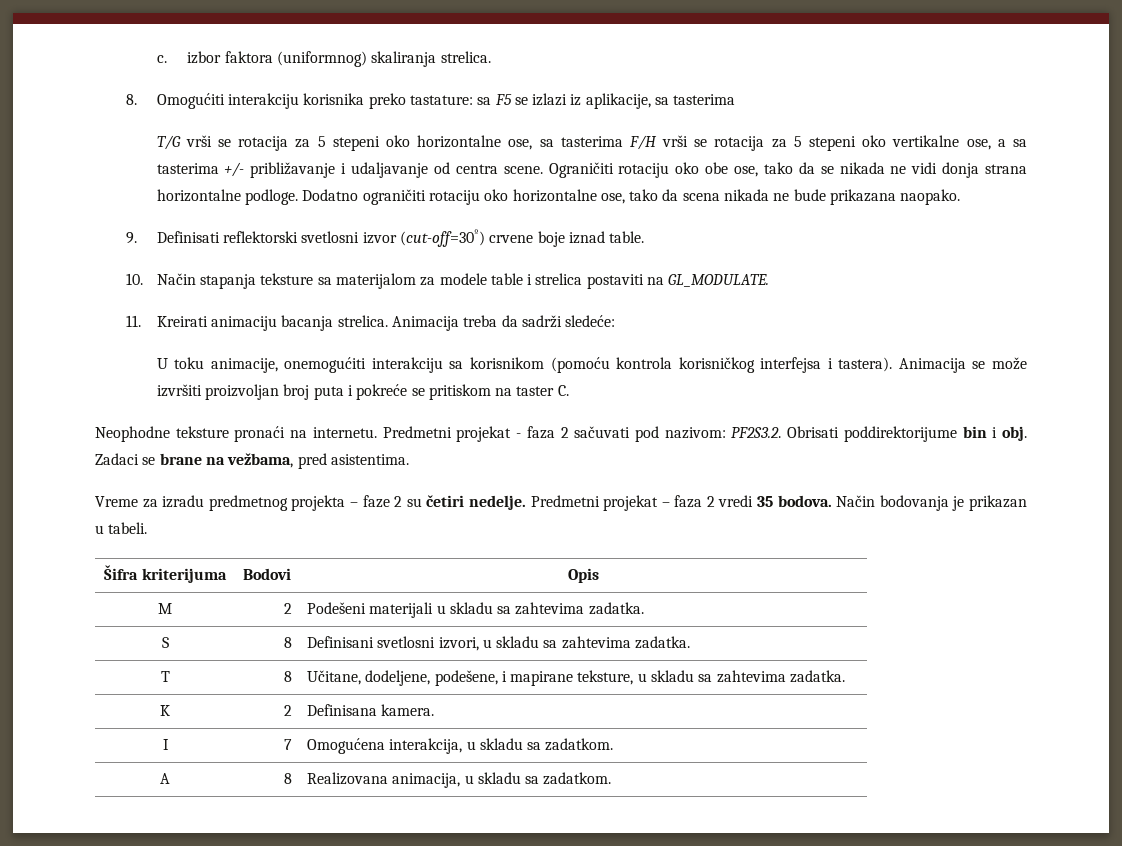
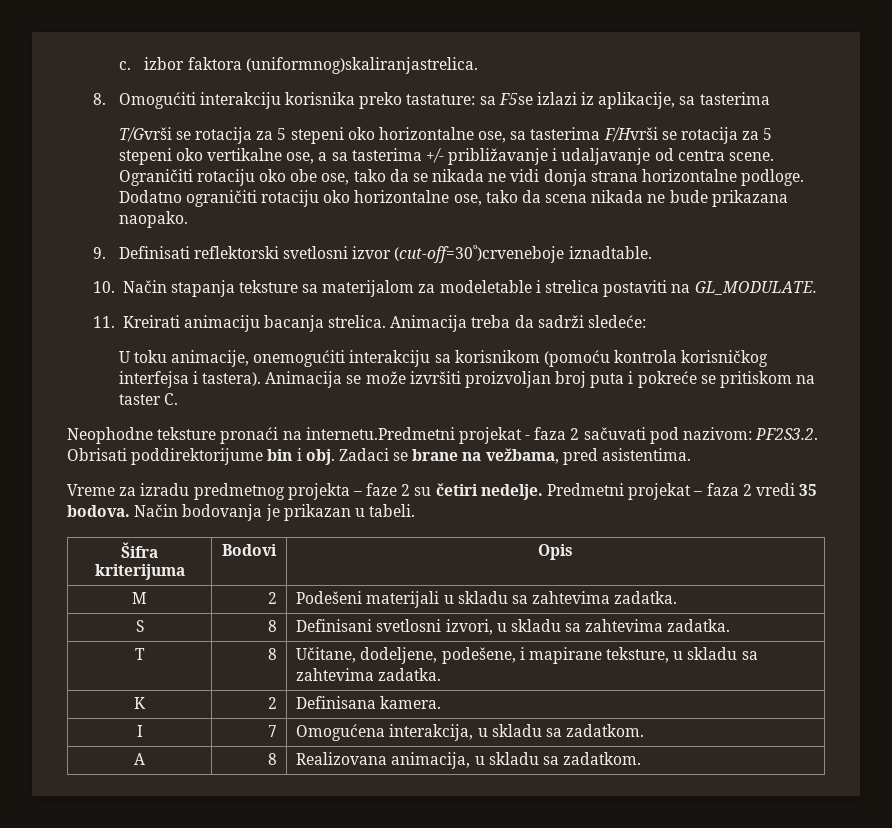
- c. izbor faktora (uniformnog) skaliranja strelica.
+ c. izbor faktora (uniformnog)skaliranjastrelica.
- 8. Omogućiti interakciju korisnika preko tastature: sa F5 se izlazi iz aplikacije, sa tasterima
+ 8. Omogućiti interakciju korisnika preko tastature: sa F5se izlazi iz aplikacije, sa tasterima
- T/G vrši se rotacija za 5 stepeni oko horizontalne ose, sa tasterima F/H vrši se rotacija za 5 stepeni oko vertikalne ose, a sa tasterima +/- približavanje i udaljavanje od centra scene.
+ T/Gvrši se rotacija za 5 stepeni oko horizontalne ose, sa tasterima F/Hvrši se rotacija za 5 stepeni oko vertikalne ose, a sa tasterima +/- približavanje i udaljavanje od centra scene.
- 9. Definisati reflektorski svetlosni izvor (cut-off=30º) crvene boje iznad table.
+ 9. Definisati reflektorski svetlosni izvor (cut-off=30º)crveneboje iznadtable.
- 10. Način stapanja teksture sa materijalom za modele table i strelica postaviti na GL_MODULATE.
+ 10. Način stapanja teksture sa materijalom za modeletable i strelica postaviti na GL_MODULATE.
- Neophodne teksture pronaći na internetu. Predmetni projekat - faza 2 sačuvati pod nazivom: PF2S3.2. Obrisati poddirektorijume bin i obj.
+ Neophodne teksture pronaći na internetu.Predmetni projekat - faza 2 sačuvati pod nazivom: PF2S3.2. Obrisati poddirektorijume bin i obj.

